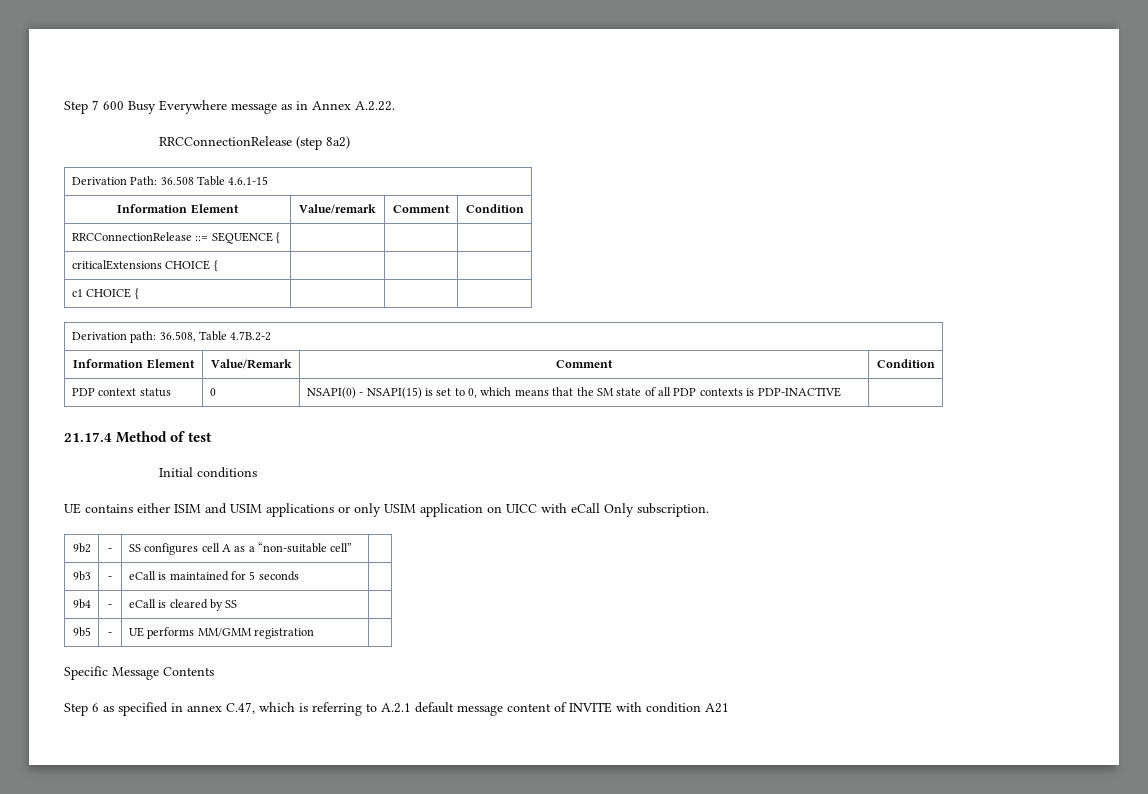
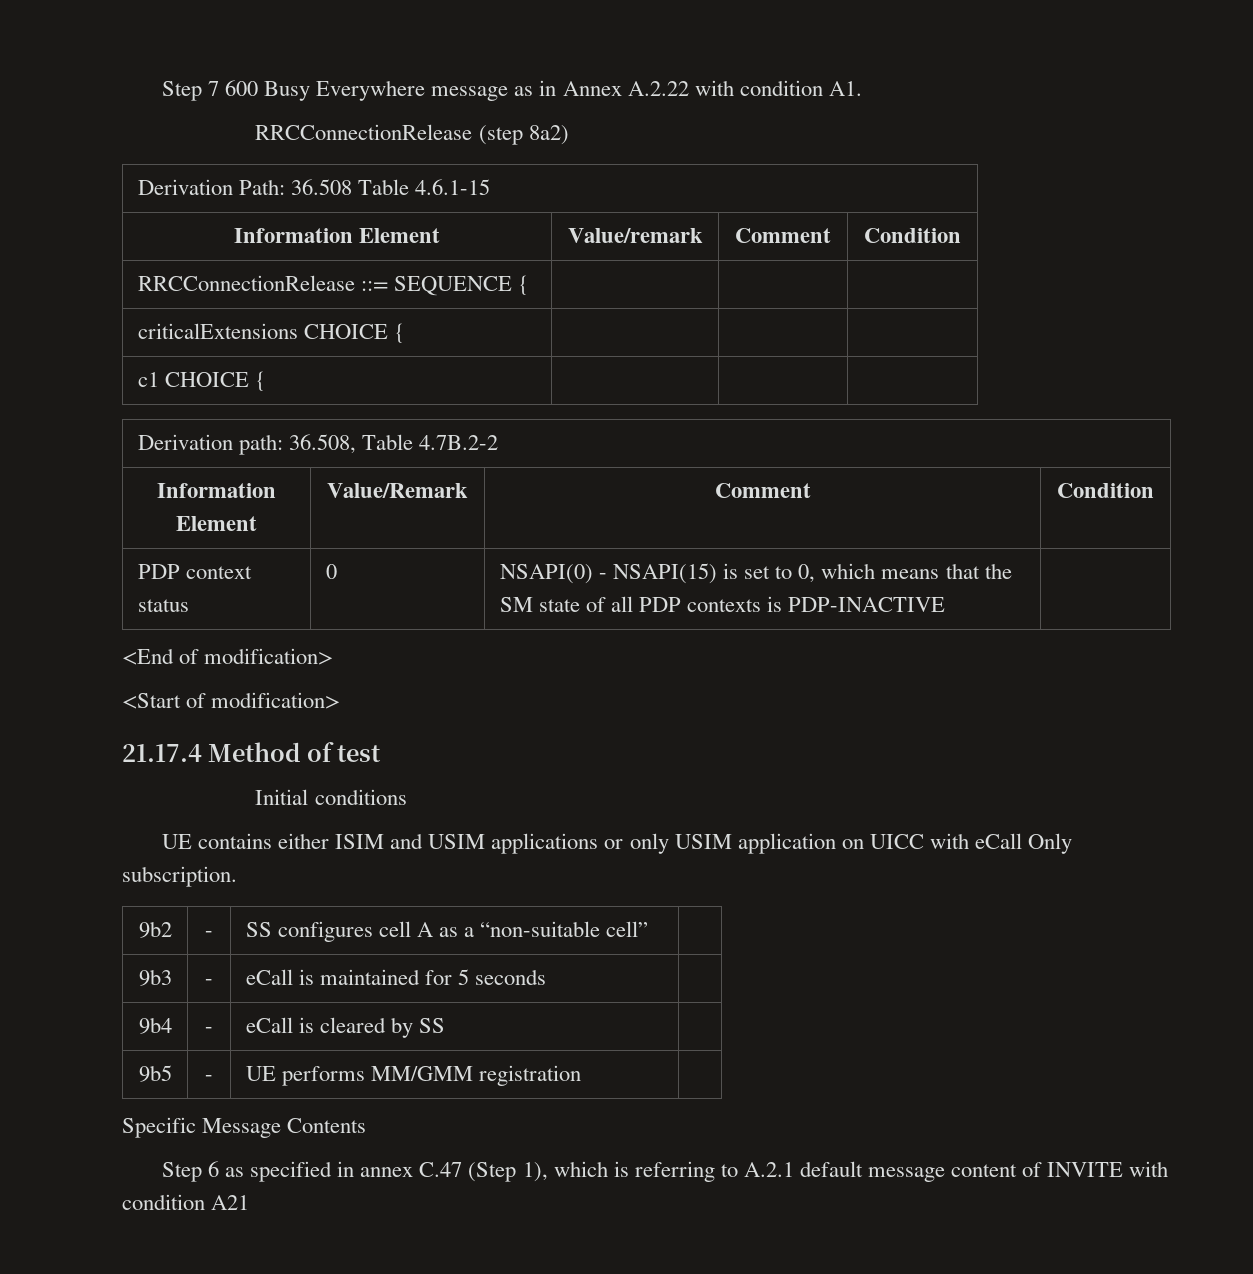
- Step 7 600 Busy Everywhere message as in Annex A.2.22.
+ Step 7 600 Busy Everywhere message as in Annex A.2.22 with condition A1.
+ <End of modification>
+ <Start of modification>
- Step 6 as specified in annex C.47, which is referring to A.2.1 default message content of INVITE with condition A21
+ Step 6 as specified in annex C.47 (Step 1), which is referring to A.2.1 default message content of INVITE with condition A21

